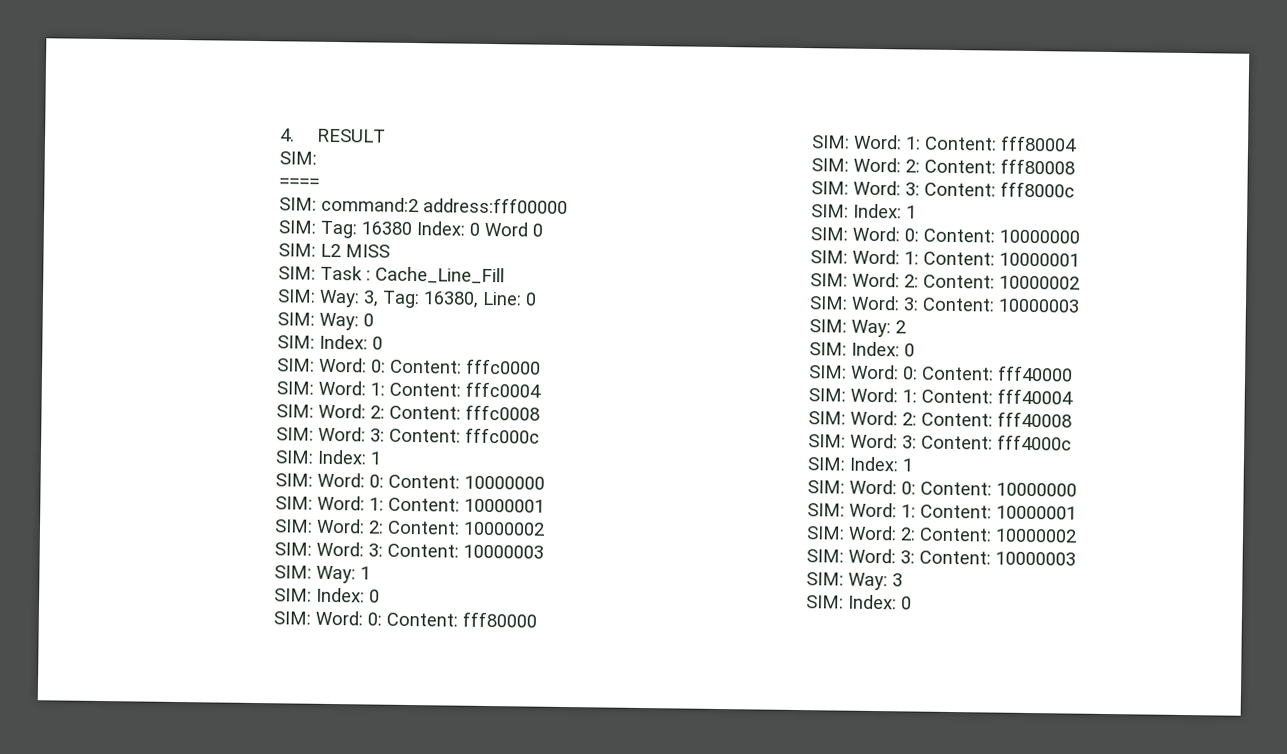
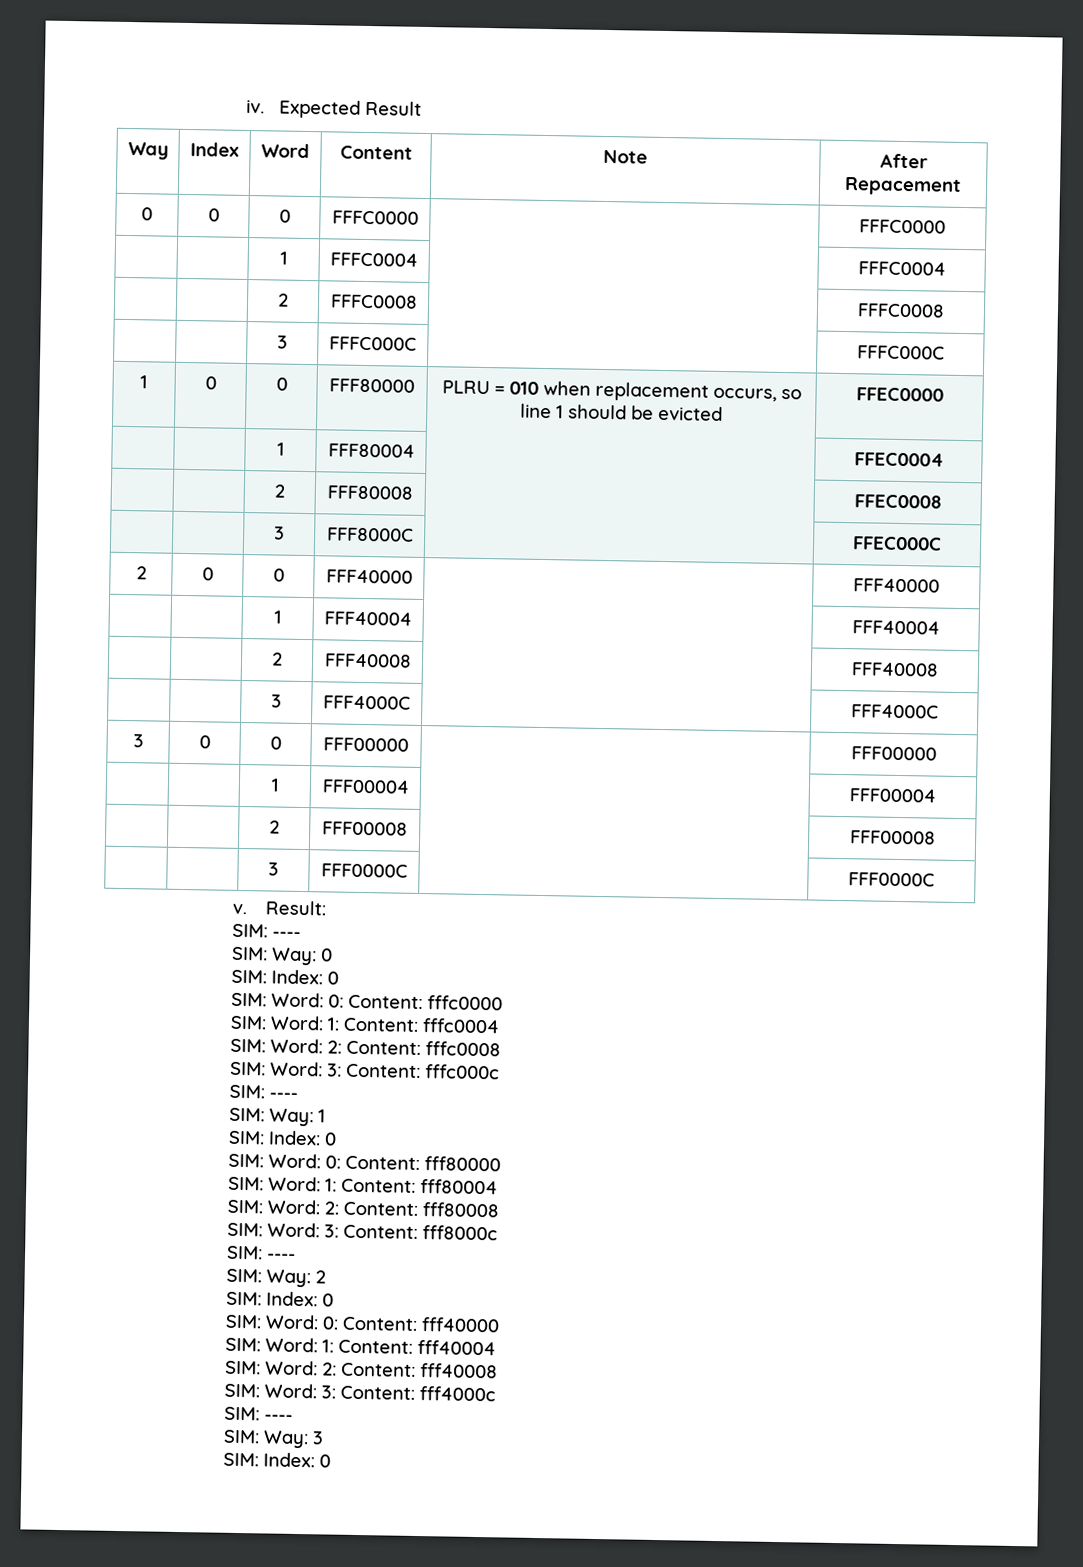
- 4. RESULT
- SIM:
- ====
- SIM: command:2 address:fff00000
- SIM: Tag: 16380 Index: 0 Word 0
- SIM: L2 MISS
- SIM: Task : Cache_Line_Fill
- SIM: Way: 3, Tag: 16380, Line: 0
+ iv. Expected Result
+ Way | Index | Word | Content | Note | After Repacement
+ 0 | 0 | 0 | FFFC0000 | | FFFC0000
+ | | 1 | FFFC0004 | | FFFC0004
+ | | 2 | FFFC0008 | | FFFC0008
+ | | 3 | FFFC000C | | FFFC000C
+ 1 | 0 | 0 | FFF80000 | PLRU = 010 when replacement occurs, so line 1 should be evicted | FFEC0000
+ | | 1 | FFF80004 | | FFEC0004
+ | | 2 | FFF80008 | | FFEC0008
+ | | 3 | FFF8000C | | FFEC000C
+ 2 | 0 | 0 | FFF40000 | | FFF40000
+ | | 1 | FFF40004 | | FFF40004
+ | | 2 | FFF40008 | | FFF40008
+ | | 3 | FFF4000C | | FFF4000C
+ 3 | 0 | 0 | FFF00000 | | FFF00000
+ | | 1 | FFF00004 | | FFF00004
+ | | 2 | FFF00008 | | FFF00008
+ | | 3 | FFF0000C | | FFF0000C
+ v. Result:
+ SIM: ----
  SIM: Word: 3: Content: fffc000c
- SIM: Index: 1
- SIM: Word: 0: Content: 10000000
- SIM: Word: 1: Content: 10000001
- SIM: Word: 2: Content: 10000002
- SIM: Word: 3: Content: 10000003
+ SIM: ----
  SIM: Word: 3: Content: fff8000c
- SIM: Index: 1
- SIM: Word: 0: Content: 10000000
- SIM: Word: 1: Content: 10000001
- SIM: Word: 2: Content: 10000002
- SIM: Word: 3: Content: 10000003
+ SIM: ----
  SIM: Word: 3: Content: fff4000c
- SIM: Index: 1
- SIM: Word: 0: Content: 10000000
- SIM: Word: 1: Content: 10000001
- SIM: Word: 2: Content: 10000002
- SIM: Word: 3: Content: 10000003
+ SIM: ----

